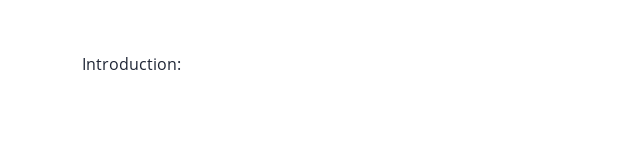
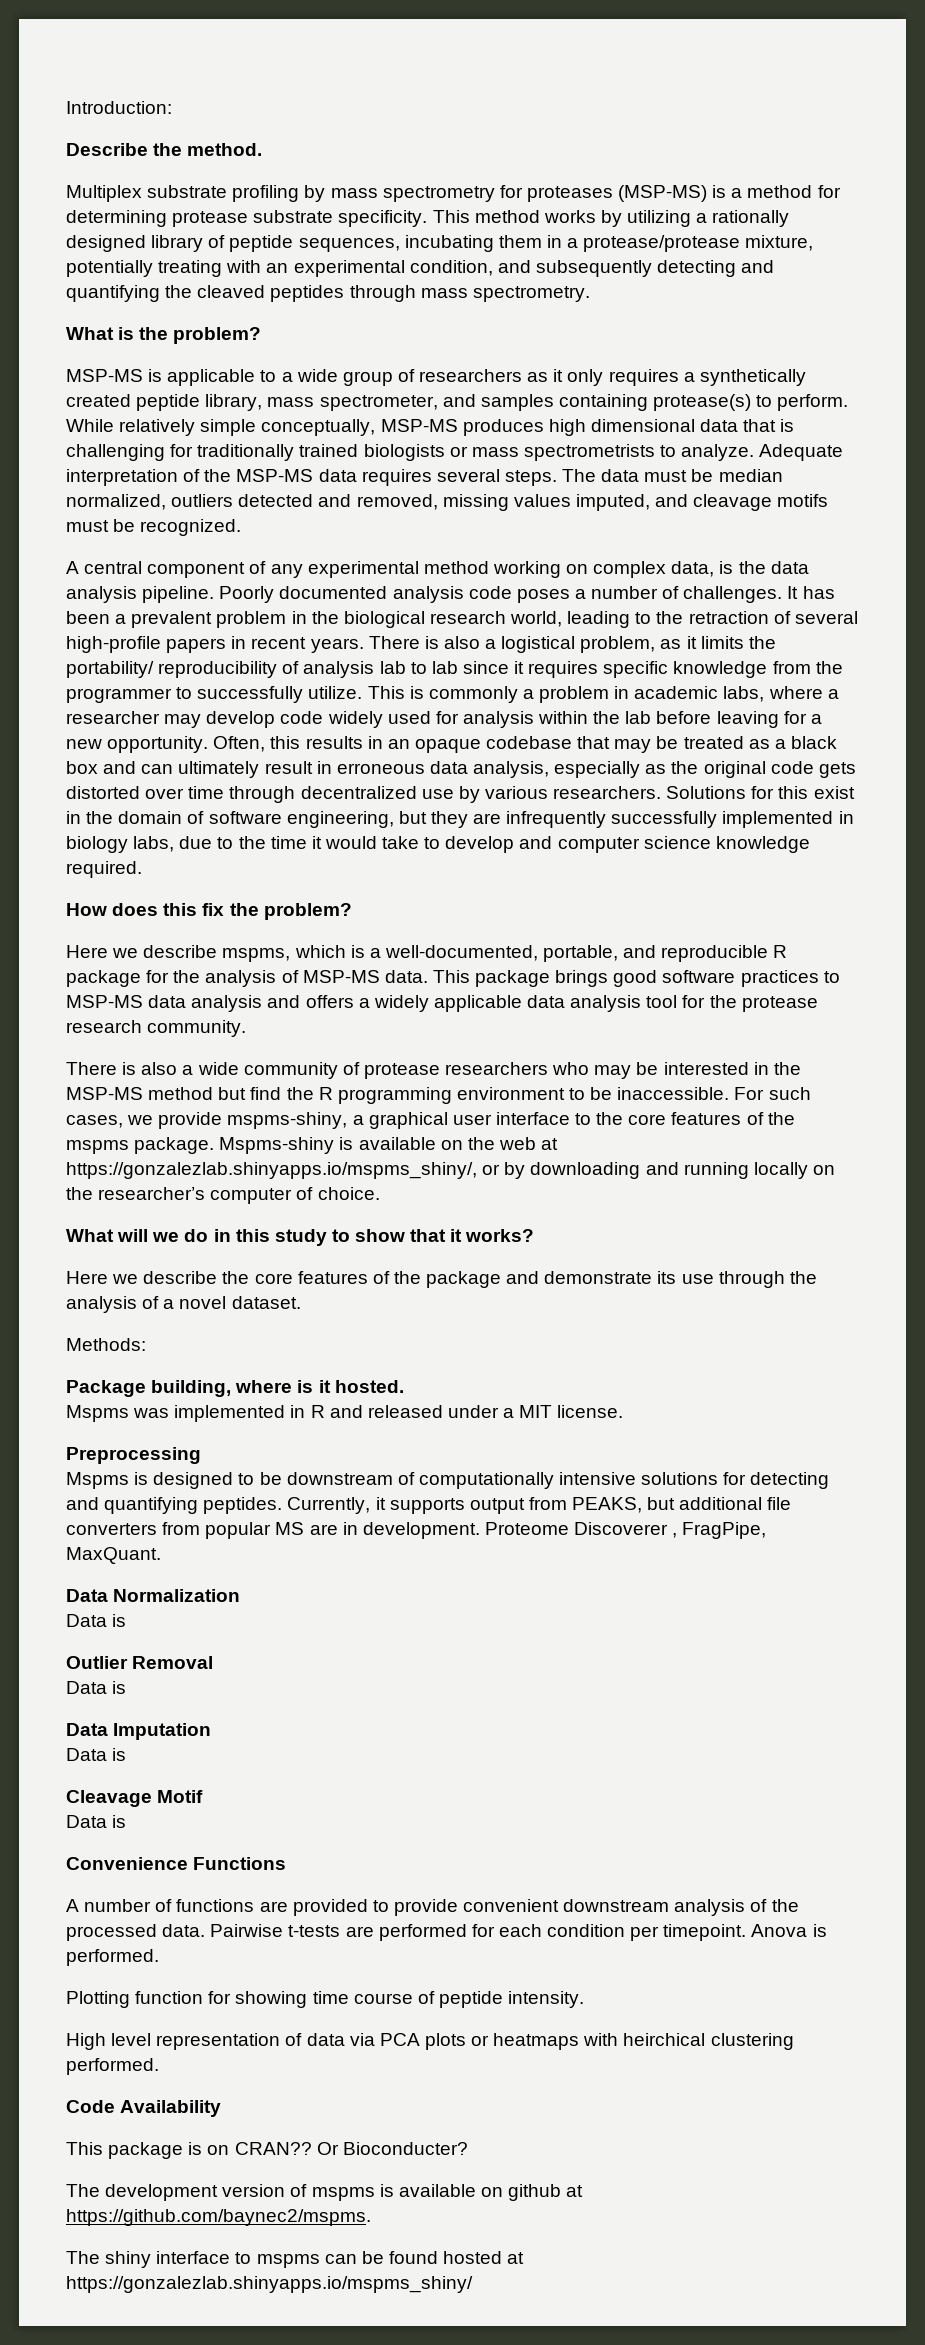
+ Describe the method.
+ Multiplex substrate profiling by mass spectrometry for proteases (MSP-MS) is a method for determining protease substrate specificity. This method works by utilizing a rationally designed library of peptide sequences, incubating them in a protease/protease mixture, potentially treating with an experimental condition, and subsequently detecting and quantifying the cleaved peptides through mass spectrometry.
+ What is the problem?
+ MSP-MS is applicable to a wide group of researchers as it only requires a synthetically created peptide library, mass spectrometer, and samples containing protease(s) to perform. While relatively simple conceptually, MSP-MS produces high dimensional data that is challenging for traditionally trained biologists or mass spectrometrists to analyze. Adequate interpretation of the MSP-MS data requires several steps. The data must be median normalized, outliers detected and removed, missing values imputed, and cleavage motifs must be recognized.
+ A central component of any experimental method working on complex data, is the data analysis pipeline. Poorly documented analysis code poses a number of challenges. It has been a prevalent problem in the biological research world, leading to the retraction of several high-profile papers in recent years. There is also a logistical problem, as it limits the portability/ reproducibility of analysis lab to lab since it requires specific knowledge from the programmer to successfully utilize. This is commonly a problem in academic labs, where a researcher may develop code widely used for analysis within the lab before leaving for a new opportunity. Often, this results in an opaque codebase that may be treated as a black box and can ultimately result in erroneous data analysis, especially as the original code gets distorted over time through decentralized use by various researchers. Solutions for this exist in the domain of software engineering, but they are infrequently successfully implemented in biology labs, due to the time it would take to develop and computer science knowledge required.
+ How does this fix the problem?
+ Here we describe mspms, which is a well-documented, portable, and reproducible R package for the analysis of MSP-MS data. This package brings good software practices to MSP-MS data analysis and offers a widely applicable data analysis tool for the protease research community.
+ There is also a wide community of protease researchers who may be interested in the MSP-MS method but find the R programming environment to be inaccessible. For such cases, we provide mspms-shiny, a graphical user interface to the core features of the mspms package. Mspms-shiny is available on the web at https://gonzalezlab.shinyapps.io/mspms_shiny/, or by downloading and running locally on the researcher’s computer of choice.
+ What will we do in this study to show that it works?
+ Here we describe the core features of the package and demonstrate its use through the analysis of a novel dataset.
+ Methods:
+ Package building, where is it hosted.
+ Mspms was implemented in R and released under a MIT license.
+ Preprocessing
+ Mspms is designed to be downstream of computationally intensive solutions for detecting and quantifying peptides. Currently, it supports output from PEAKS, but additional file converters from popular MS are in development. Proteome Discoverer , FragPipe, MaxQuant.
+ Data Normalization
+ Data is
+ Outlier Removal
+ Data is
+ Data Imputation
+ Data is
+ Cleavage Motif
+ Data is
+ Convenience Functions
+ A number of functions are provided to provide convenient downstream analysis of the processed data. Pairwise t-tests are performed for each condition per timepoint. Anova is performed.
+ Plotting function for showing time course of peptide intensity.
+ High level representation of data via PCA plots or heatmaps with heirchical clustering performed.
+ Code Availability
+ This package is on CRAN?? Or Bioconducter?
+ The development version of mspms is available on github at https://github.com/baynec2/mspms.
+ The shiny interface to mspms can be found hosted at https://gonzalezlab.shinyapps.io/mspms_shiny/

